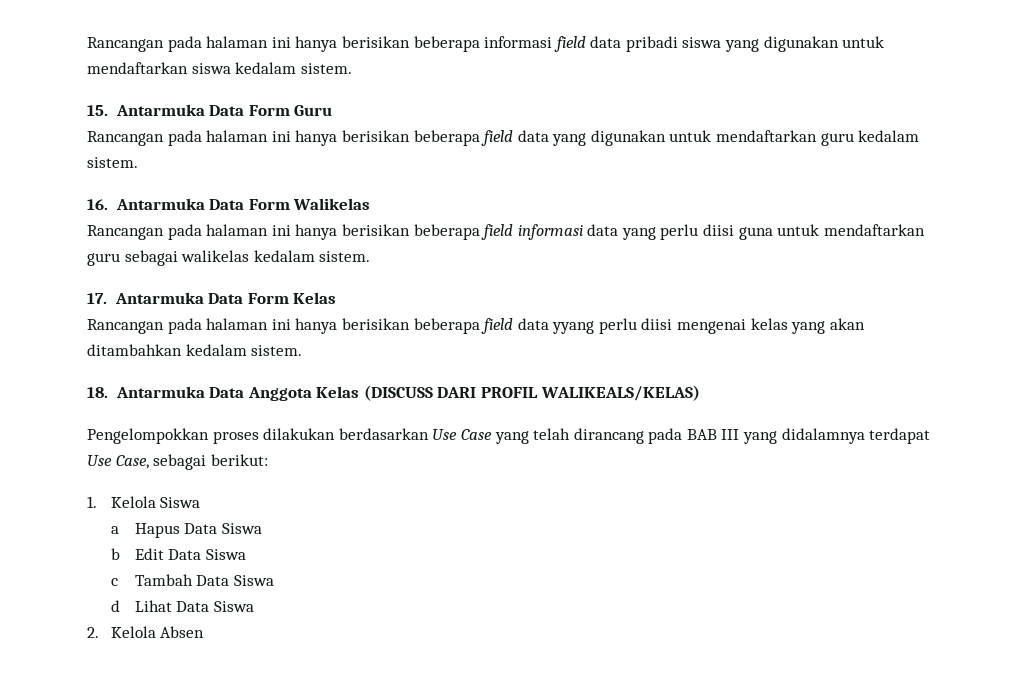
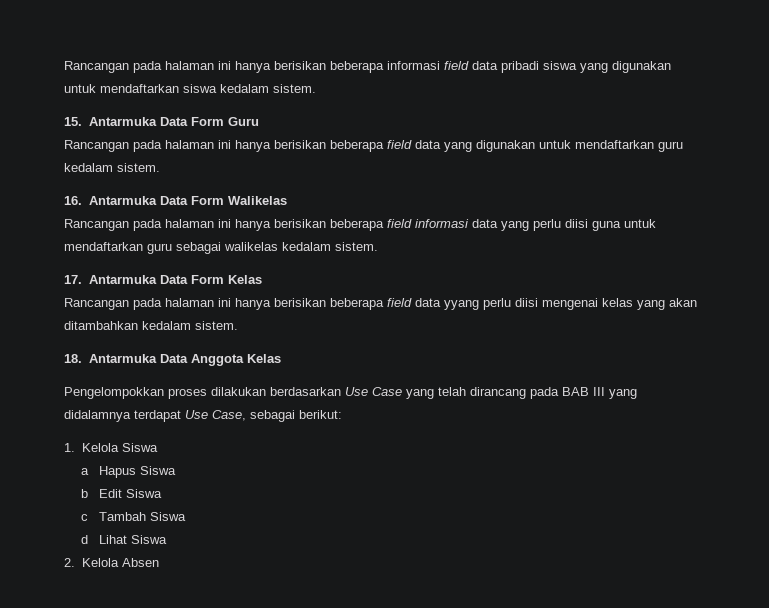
- 18. Antarmuka Data Anggota Kelas (DISCUSS DARI PROFIL WALIKEALS/KELAS)
+ 18. Antarmuka Data Anggota Kelas
- a Hapus Data Siswa
+ a Hapus Siswa
- b Edit Data Siswa
+ b Edit Siswa
- c Tambah Data Siswa
+ c Tambah Siswa
- d Lihat Data Siswa
+ d Lihat Siswa

